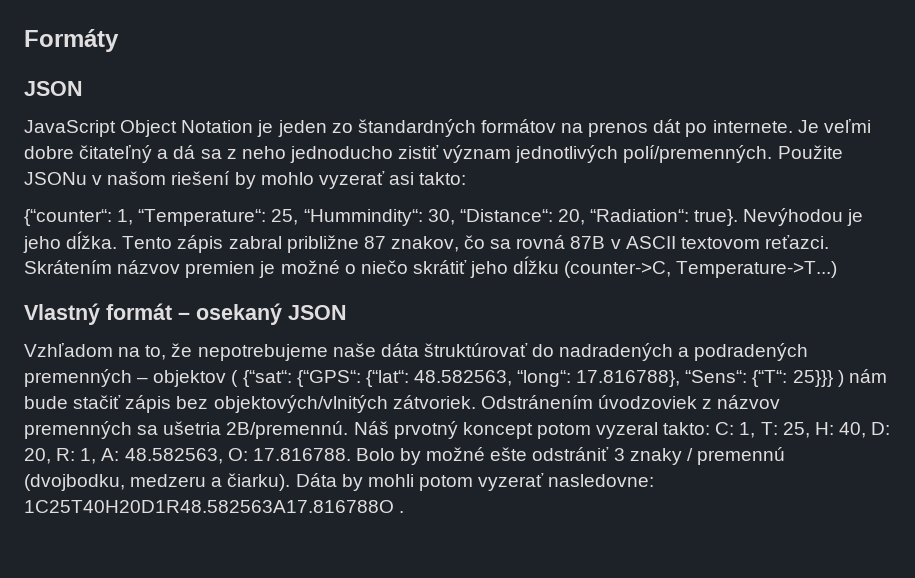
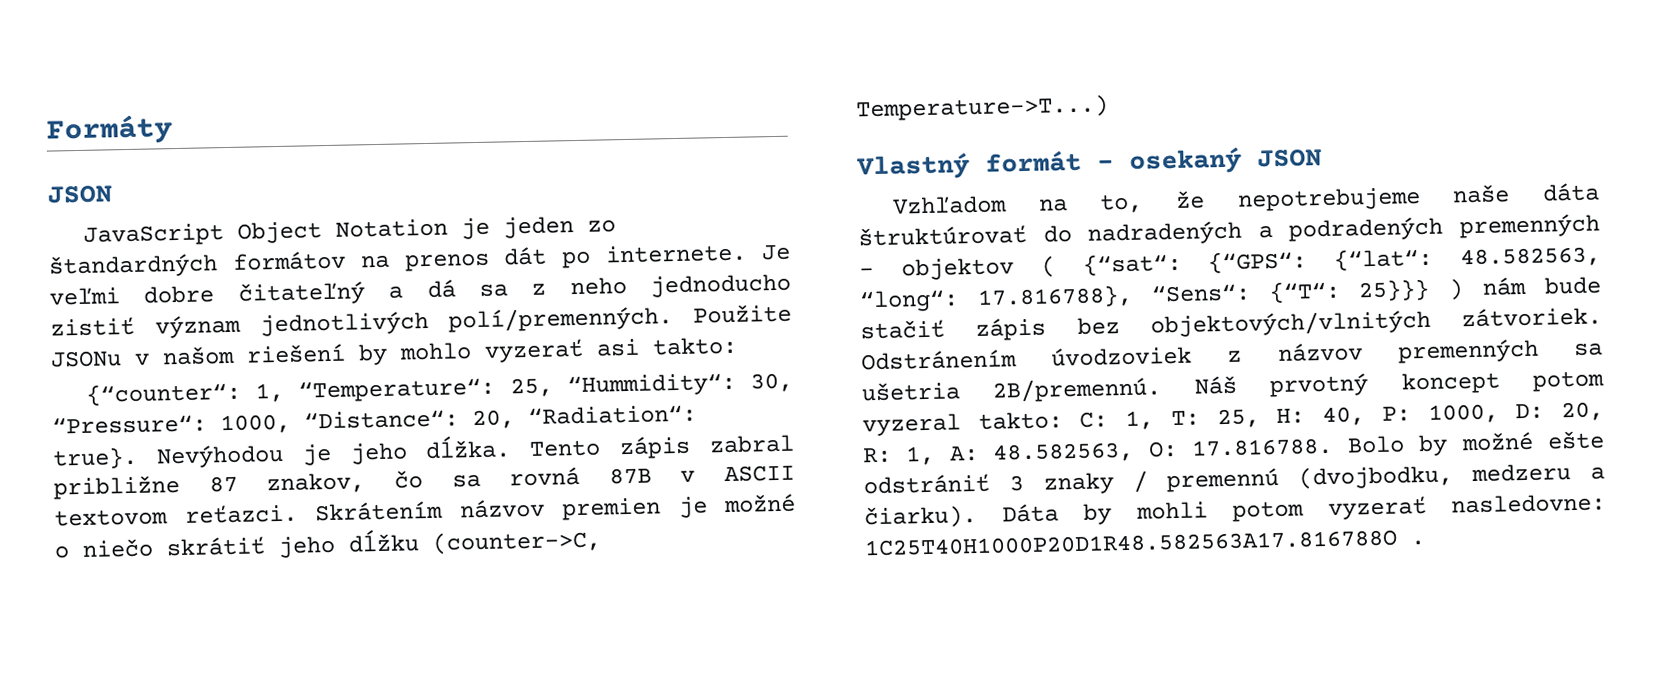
- {“counter“: 1, “Temperature“: 25, “Hummindity“: 30, “Distance“: 20, “Radiation“: true}.
+ {“counter“: 1, “Temperature“: 25, “Hummidity“: 30, “Pressure“: 1000, “Distance“: 20, “Radiation“: true}.
- Náš prvotný koncept potom vyzeral takto: C: 1, T: 25, H: 40, D: 20, R: 1, A: 48.582563, O: 17.816788. Bolo by možné ešte odstrániť 3 znaky / premennú (dvojbodku, medzeru a čiarku).
+ Náš prvotný koncept potom vyzeral takto: C: 1, T: 25, H: 40, P: 1000, D: 20, R: 1, A: 48.582563, O: 17.816788. Bolo by možné ešte odstrániť 3 znaky / premennú (dvojbodku, medzeru a čiarku).
- Dáta by mohli potom vyzerať nasledovne: 1C25T40H20D1R48.582563A17.816788O .
+ Dáta by mohli potom vyzerať nasledovne: 1C25T40H1000P20D1R48.582563A17.816788O .

